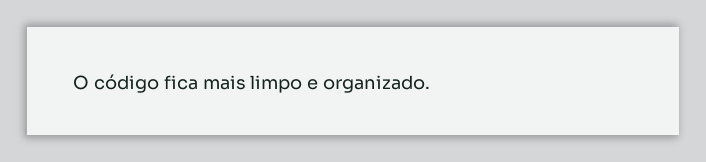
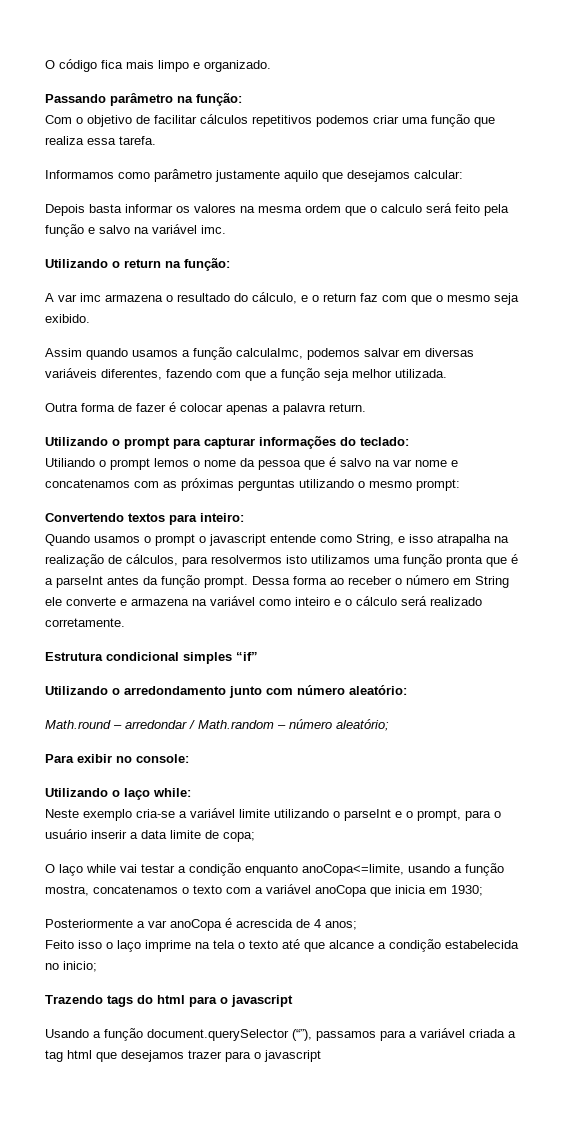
+ Passando parâmetro na função:
+ Com o objetivo de facilitar cálculos repetitivos podemos criar uma função que realiza essa tarefa.
+ Informamos como parâmetro justamente aquilo que desejamos calcular:
+ Depois basta informar os valores na mesma ordem que o calculo será feito pela função e salvo na variável imc.
+ Utilizando o return na função:
+ A var imc armazena o resultado do cálculo, e o return faz com que o mesmo seja exibido.
+ Assim quando usamos a função calculaImc, podemos salvar em diversas variáveis diferentes, fazendo com que a função seja melhor utilizada.
+ Outra forma de fazer é colocar apenas a palavra return.
+ Utilizando o prompt para capturar informações do teclado:
+ Utiliando o prompt lemos o nome da pessoa que é salvo na var nome e concatenamos com as próximas perguntas utilizando o mesmo prompt:
+ Convertendo textos para inteiro:
+ Quando usamos o prompt o javascript entende como String, e isso atrapalha na realização de cálculos, para resolvermos isto utilizamos uma função pronta que é a parseInt antes da função prompt. Dessa forma ao receber o número em String ele converte e armazena na variável como inteiro e o cálculo será realizado corretamente.
+ Estrutura condicional simples “if”
+ Utilizando o arredondamento junto com número aleatório:
+ Math.round – arredondar / Math.random – número aleatório;
+ Para exibir no console:
+ Utilizando o laço while:
+ Neste exemplo cria-se a variável limite utilizando o parseInt e o prompt, para o usuário inserir a data limite de copa;
+ O laço while vai testar a condição enquanto anoCopa<=limite, usando a função mostra, concatenamos o texto com a variável anoCopa que inicia em 1930;
+ Posteriormente a var anoCopa é acrescida de 4 anos;
+ Feito isso o laço imprime na tela o texto até que alcance a condição estabelecida no inicio;
+ Trazendo tags do html para o javascript
+ Usando a função document.querySelector (“”), passamos para a variável criada a tag html que desejamos trazer para o javascript

